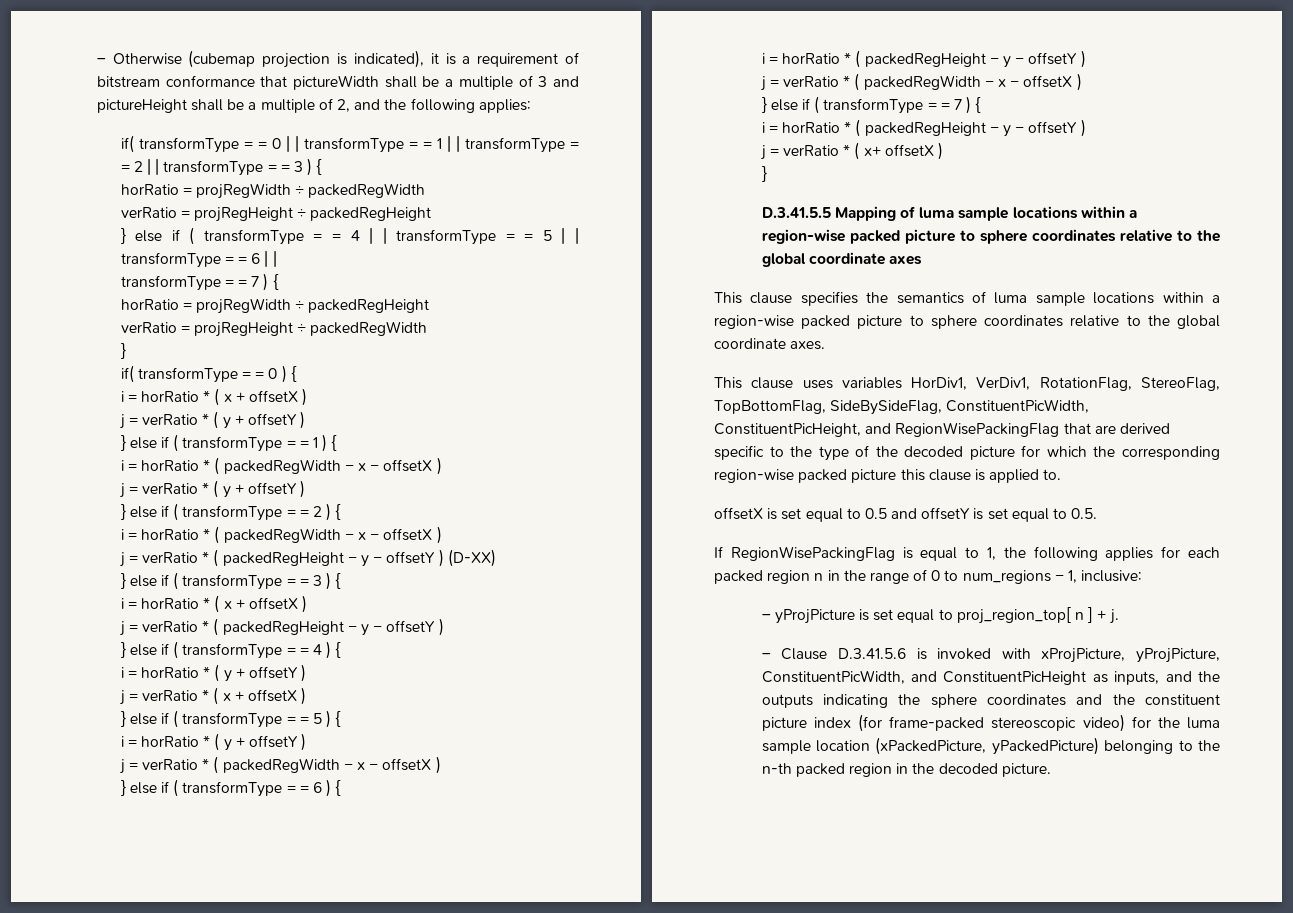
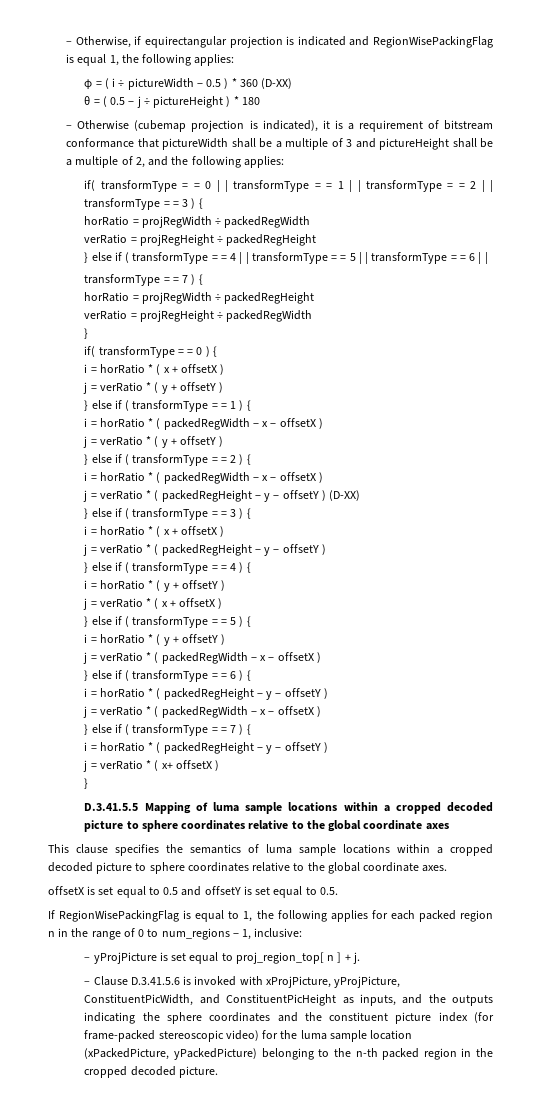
+ – Otherwise, if equirectangular projection is indicated and RegionWisePackingFlag is equal 1, the following applies:
+ φ = ( i ÷ pictureWidth − 0.5 ) * 360 (D-XX)
+ θ = ( 0.5 − j ÷ pictureHeight ) * 180
- D.3.41.5.5 Mapping of luma sample locations within a region-wise packed picture to sphere coordinates relative to the global coordinate axes
+ D.3.41.5.5 Mapping of luma sample locations within a cropped decoded picture to sphere coordinates relative to the global coordinate axes
- This clause specifies the semantics of luma sample locations within a region-wise packed picture to sphere coordinates relative to the global coordinate axes.
+ This clause specifies the semantics of luma sample locations within a cropped decoded picture to sphere coordinates relative to the global coordinate axes.
- This clause uses variables HorDiv1, VerDiv1, RotationFlag, StereoFlag, TopBottomFlag, SideBySideFlag, ConstituentPicWidth, ConstituentPicHeight, and RegionWisePackingFlag that are derived specific to the type of the decoded picture for which the corresponding region-wise packed picture this clause is applied to.
- – Clause D.3.41.5.6 is invoked with xProjPicture, yProjPicture, ConstituentPicWidth, and ConstituentPicHeight as inputs, and the outputs indicating the sphere coordinates and the constituent picture index (for frame-packed stereoscopic video) for the luma sample location (xPackedPicture, yPackedPicture) belonging to the n-th packed region in the decoded picture.
+ – Clause D.3.41.5.6 is invoked with xProjPicture, yProjPicture, ConstituentPicWidth, and ConstituentPicHeight as inputs, and the outputs indicating the sphere coordinates and the constituent picture index (for frame-packed stereoscopic video) for the luma sample location (xPackedPicture, yPackedPicture) belonging to the n-th packed region in the cropped decoded picture.

